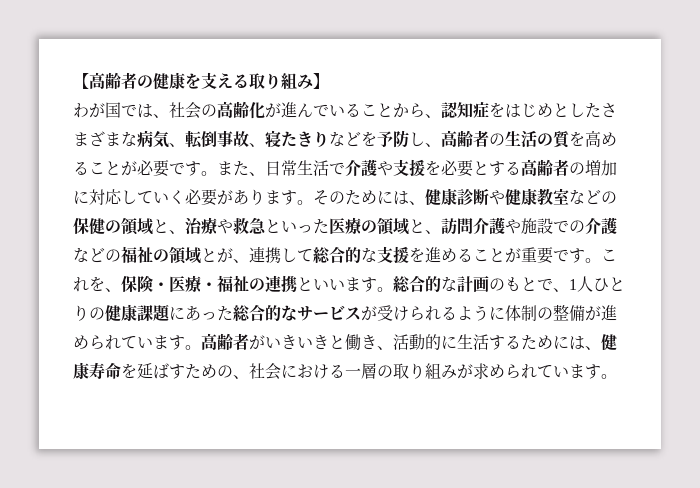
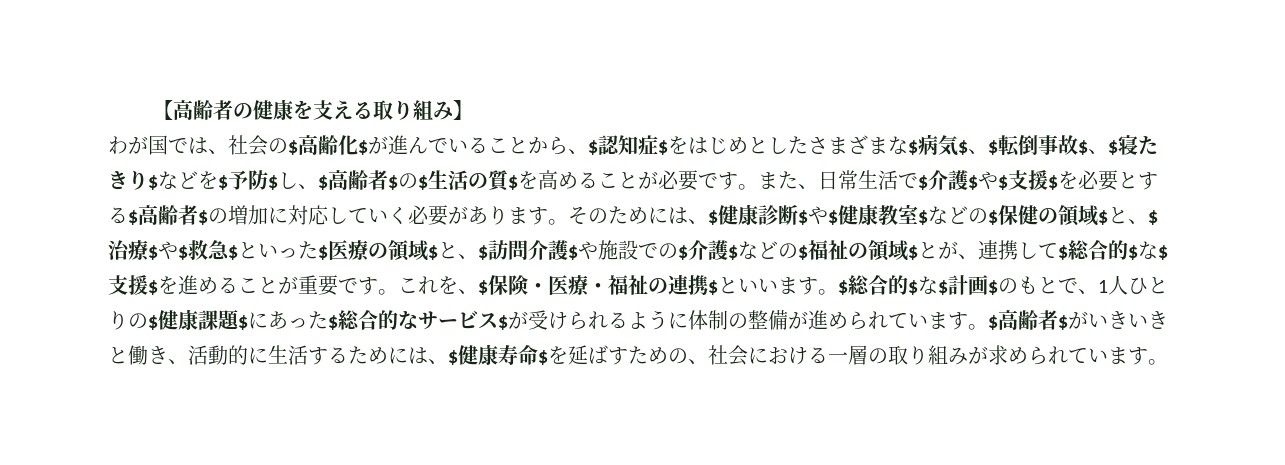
- わが国では、社会の高齢化が進んでいることから、認知症をはじめとしたさまざまな病気、転倒事故、寝たきりなどを予防し、高齢者の生活の質を高めることが必要です。
+ わが国では、社会の$高齢化$が進んでいることから、$認知症$をはじめとしたさまざまな$病気$、$転倒事故$、$寝たきり$などを$予防$し、$高齢者$の$生活の質$を高めることが必要です。
- また、日常生活で介護や支援を必要とする高齢者の増加に対応していく必要があります。
+ また、日常生活で$介護$や$支援$を必要とする$高齢者$の増加に対応していく必要があります。
- そのためには、健康診断や健康教室などの保健の領域と、治療や救急といった医療の領域と、訪問介護や施設での介護などの福祉の領域とが、連携して総合的な支援を進めることが重要です。
+ そのためには、$健康診断$や$健康教室$などの$保健の領域$と、$治療$や$救急$といった$医療の領域$と、$訪問介護$や施設での$介護$などの$福祉の領域$とが、連携して$総合的$な$支援$を進めることが重要です。
- これを、保険・医療・福祉の連携といいます。
+ これを、$保険・医療・福祉の連携$といいます。
- 総合的な計画のもとで、1人ひとりの健康課題にあった総合的なサービスが受けられるように体制の整備が進められています。
+ $総合的$な$計画$のもとで、1人ひとりの$健康課題$にあった$総合的なサービス$が受けられるように体制の整備が進められています。
- 高齢者がいきいきと働き、活動的に生活するためには、健康寿命を延ばすための、社会における一層の取り組みが求められています。
+ $高齢者$がいきいきと働き、活動的に生活するためには、$健康寿命$を延ばすための、社会における一層の取り組みが求められています。

